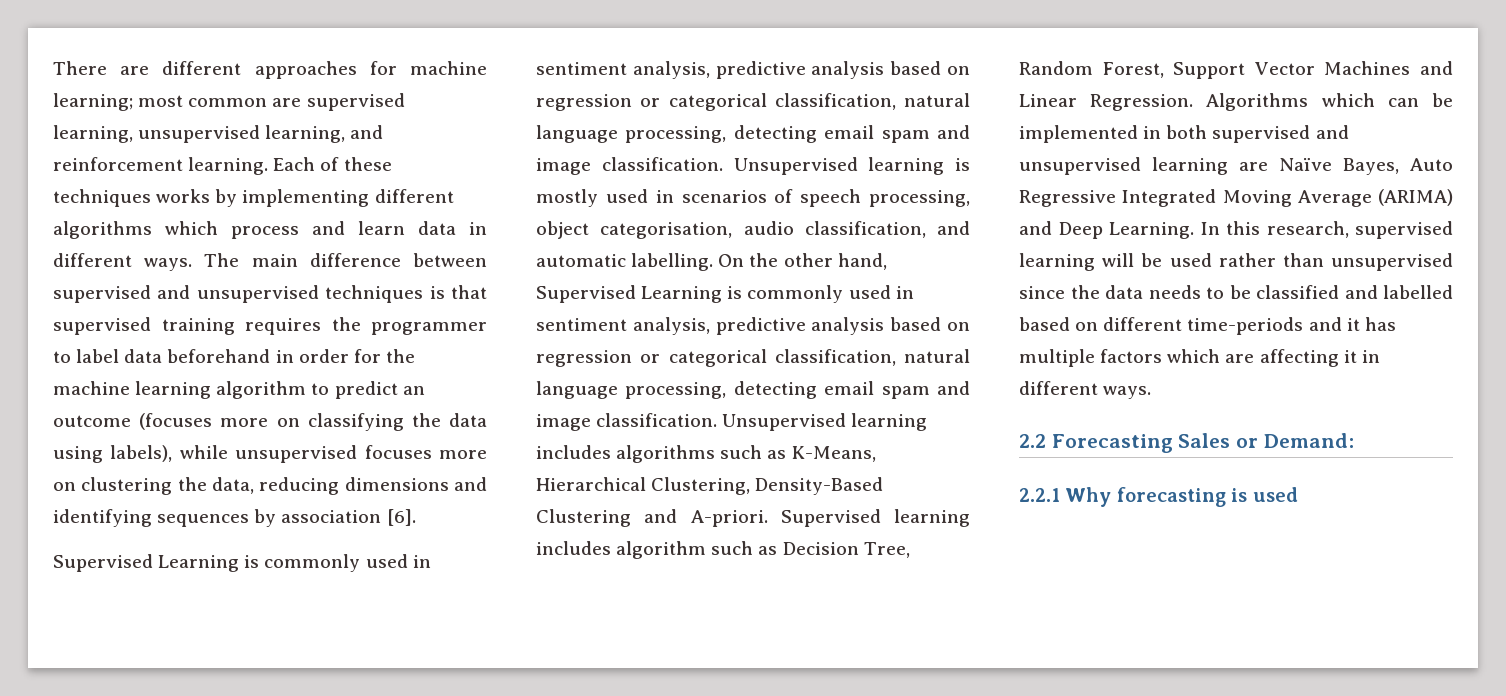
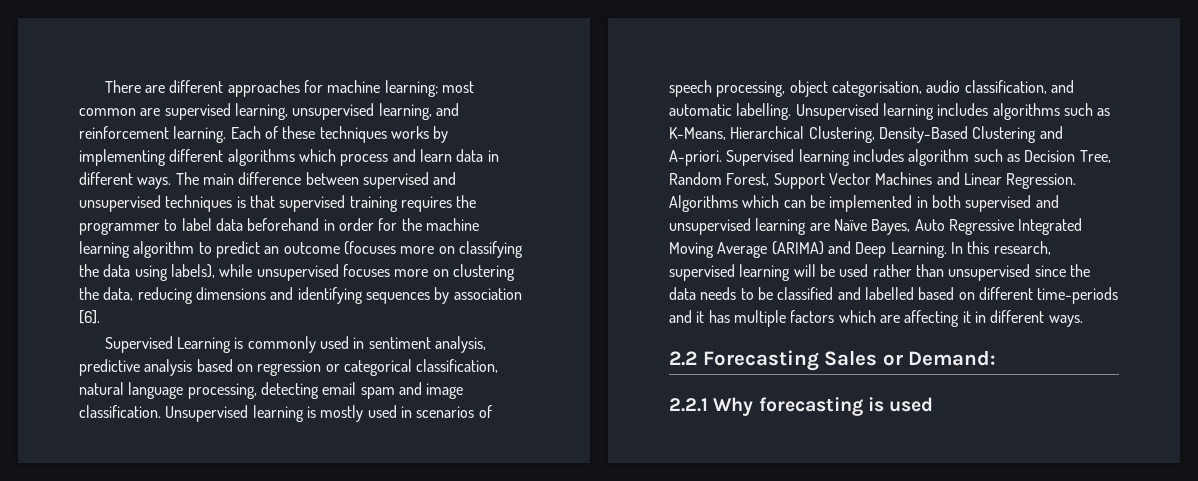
- On the other hand, Supervised Learning is commonly used in sentiment analysis, predictive analysis based on regression or categorical classification, natural language processing, detecting email spam and image classification.

